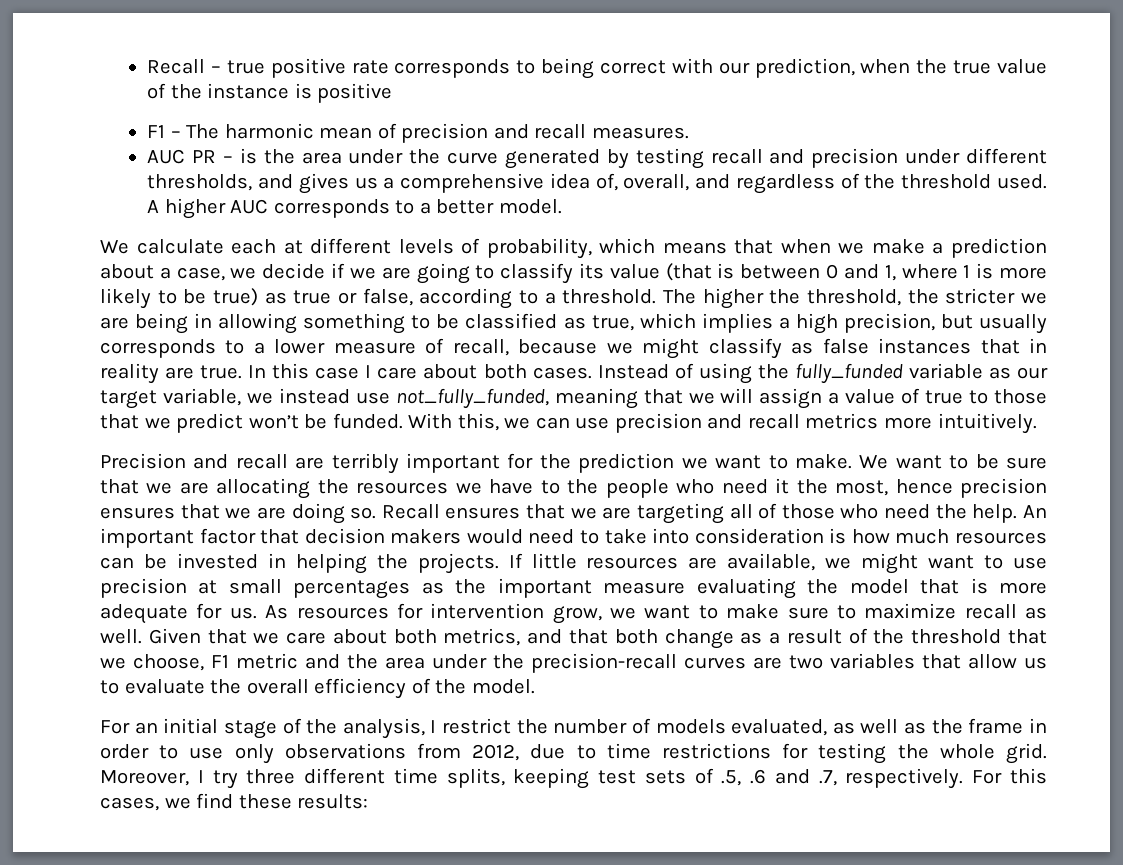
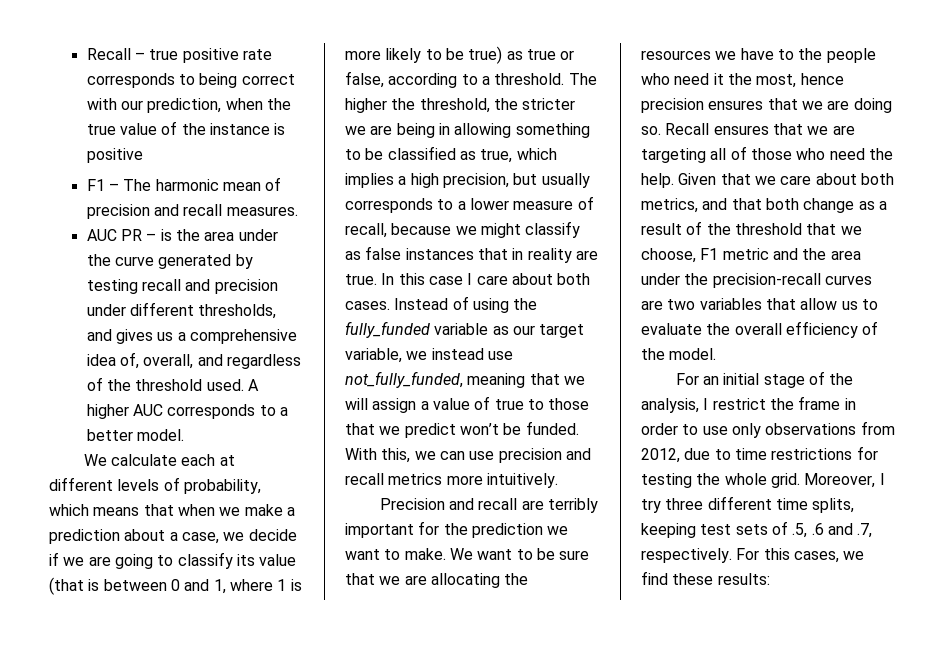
- An important factor that decision makers would need to take into consideration is how much resources can be invested in helping the projects. If little resources are available, we might want to use precision at small percentages as the important measure evaluating the model that is more adequate for us. As resources for intervention grow, we want to make sure to maximize recall as well.
- For an initial stage of the analysis, I restrict the number of models evaluated, as well as the frame in order to use only observations from 2012, due to time restrictions for testing the whole grid.
+ For an initial stage of the analysis, I restrict the frame in order to use only observations from 2012, due to time restrictions for testing the whole grid.

